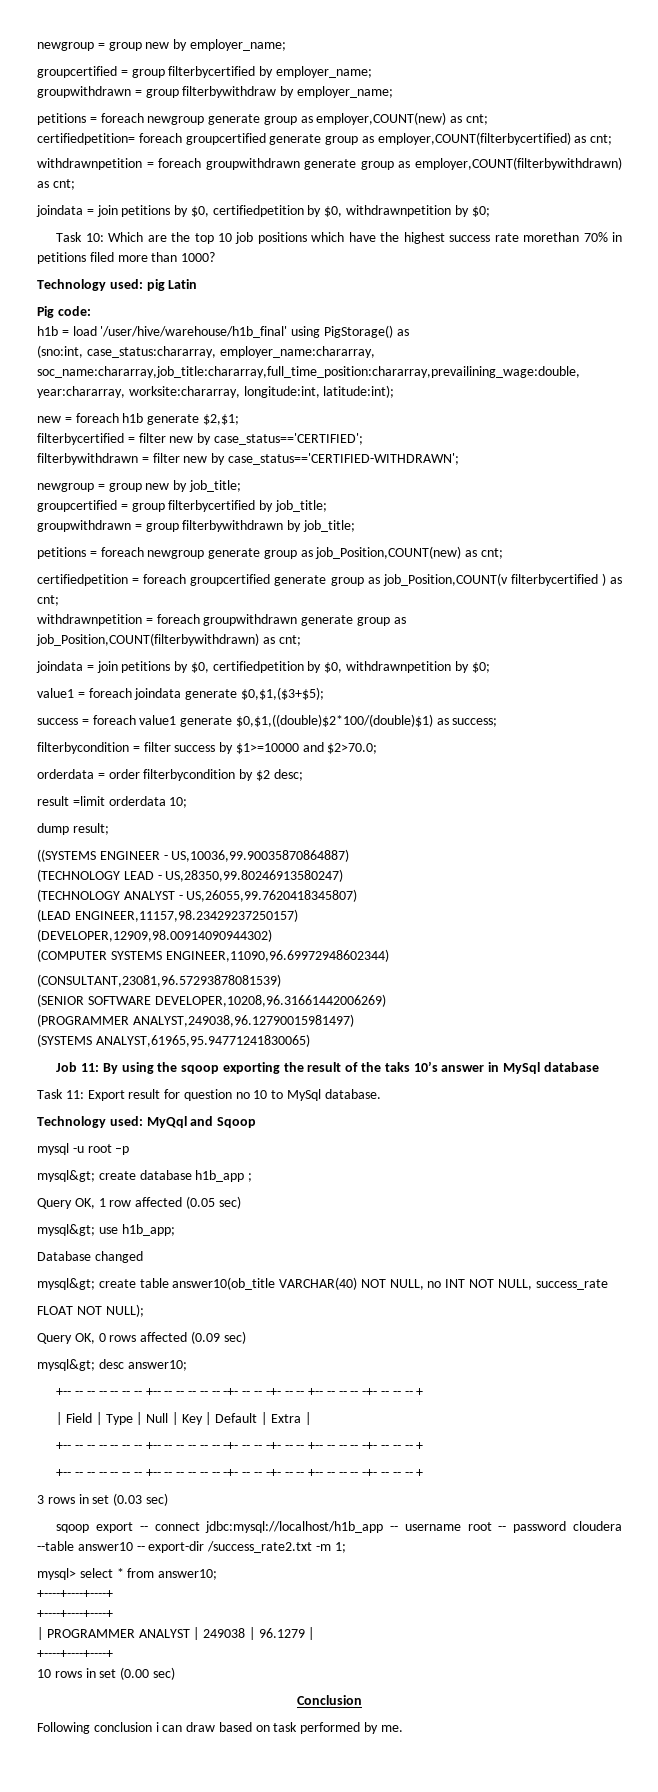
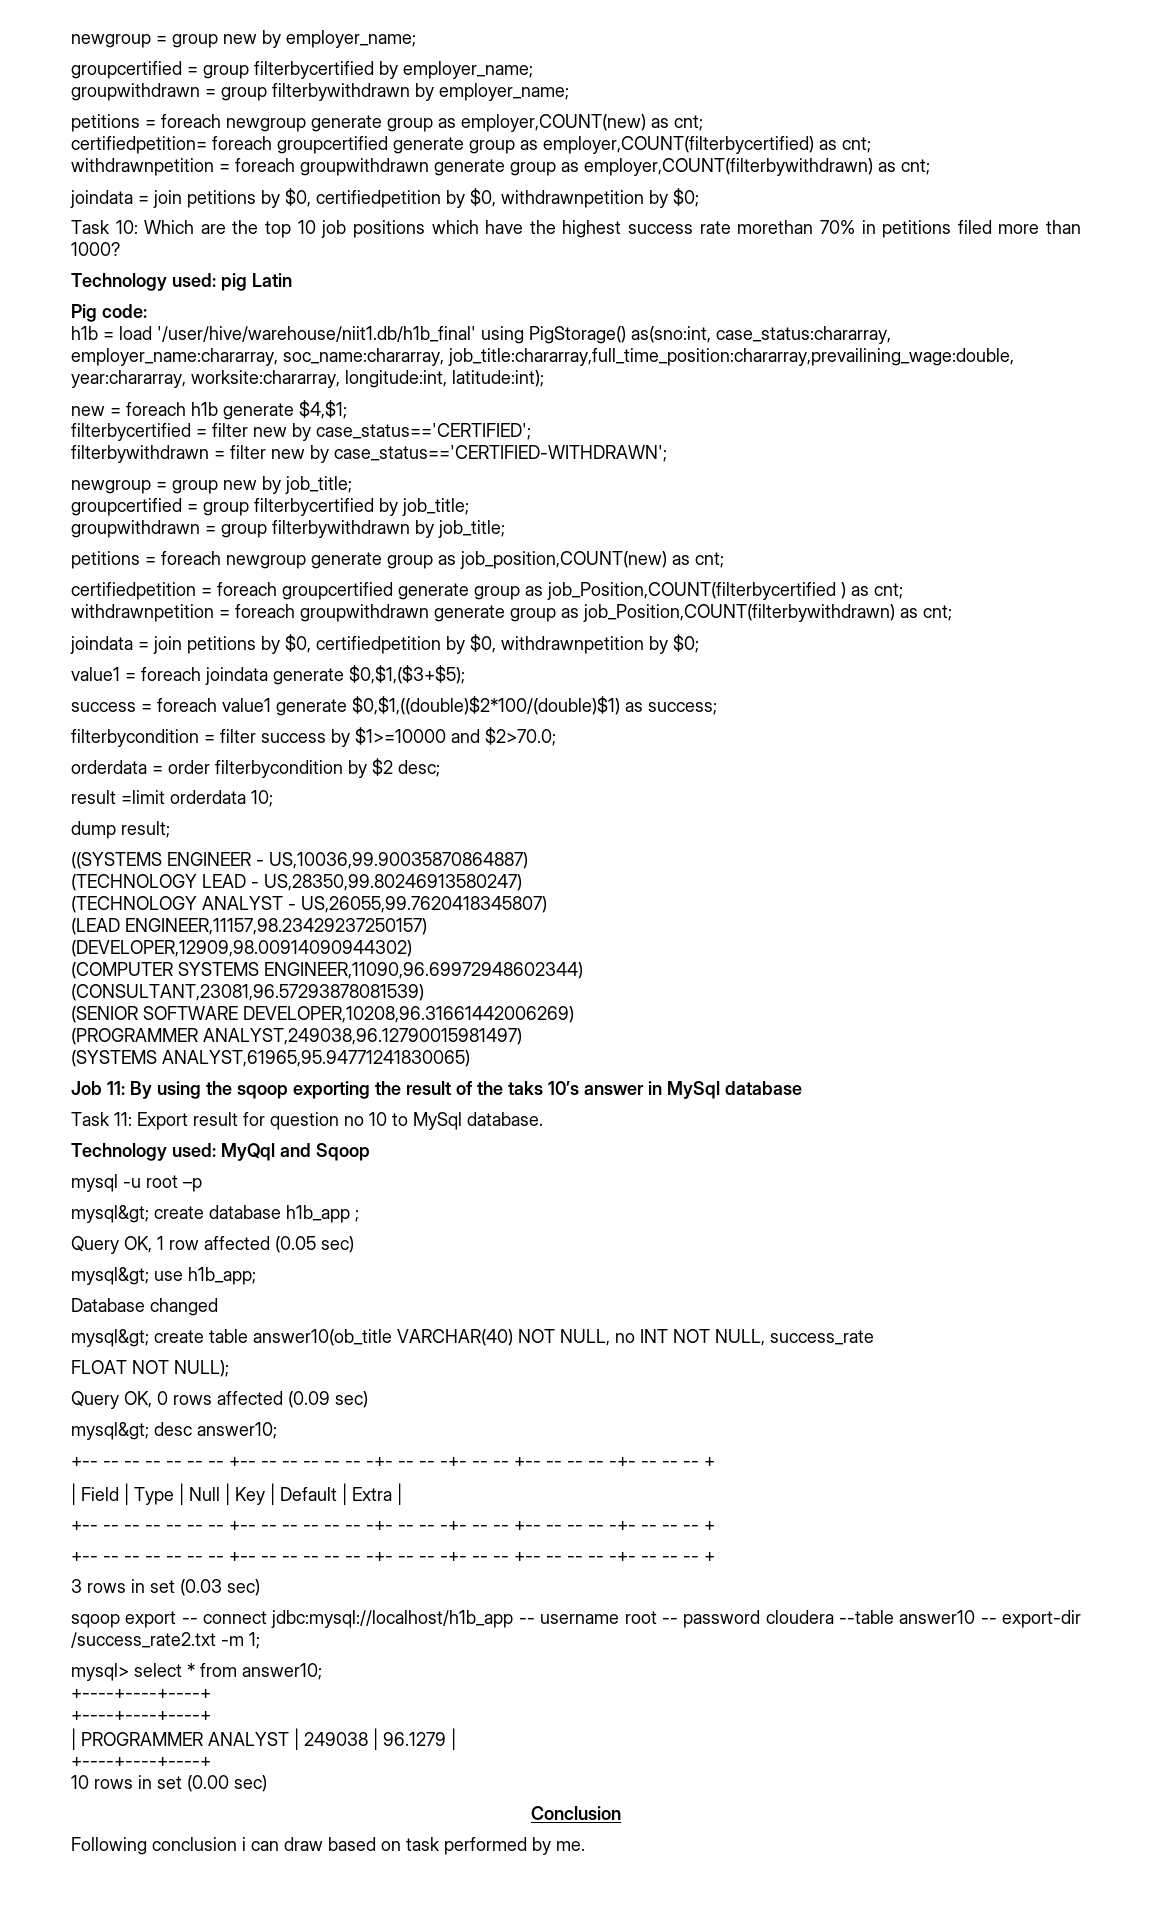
- groupwithdrawn = group filterbywithdraw by employer_name;
+ groupwithdrawn = group filterbywithdrawn by employer_name;
- h1b = load '/user/hive/warehouse/h1b_final' using PigStorage() as
- (sno:int, case_status:chararray, employer_name:chararray, soc_name:chararray,job_title:chararray,full_time_position:chararray,prevailining_wage:double, year:chararray, worksite:chararray, longitude:int, latitude:int);
+ h1b = load '/user/hive/warehouse/niit1.db/h1b_final' using PigStorage() as(sno:int, case_status:chararray, employer_name:chararray, soc_name:chararray, job_title:chararray,full_time_position:chararray,prevailining_wage:double, year:chararray, worksite:chararray, longitude:int, latitude:int);
- new = foreach h1b generate $2,$1;
+ new = foreach h1b generate $4,$1;
- petitions = foreach newgroup generate group as job_Position,COUNT(new) as cnt;
+ petitions = foreach newgroup generate group as job_position,COUNT(new) as cnt;
- certifiedpetition = foreach groupcertified generate group as job_Position,COUNT(v filterbycertified ) as cnt;
+ certifiedpetition = foreach groupcertified generate group as job_Position,COUNT(filterbycertified ) as cnt;

